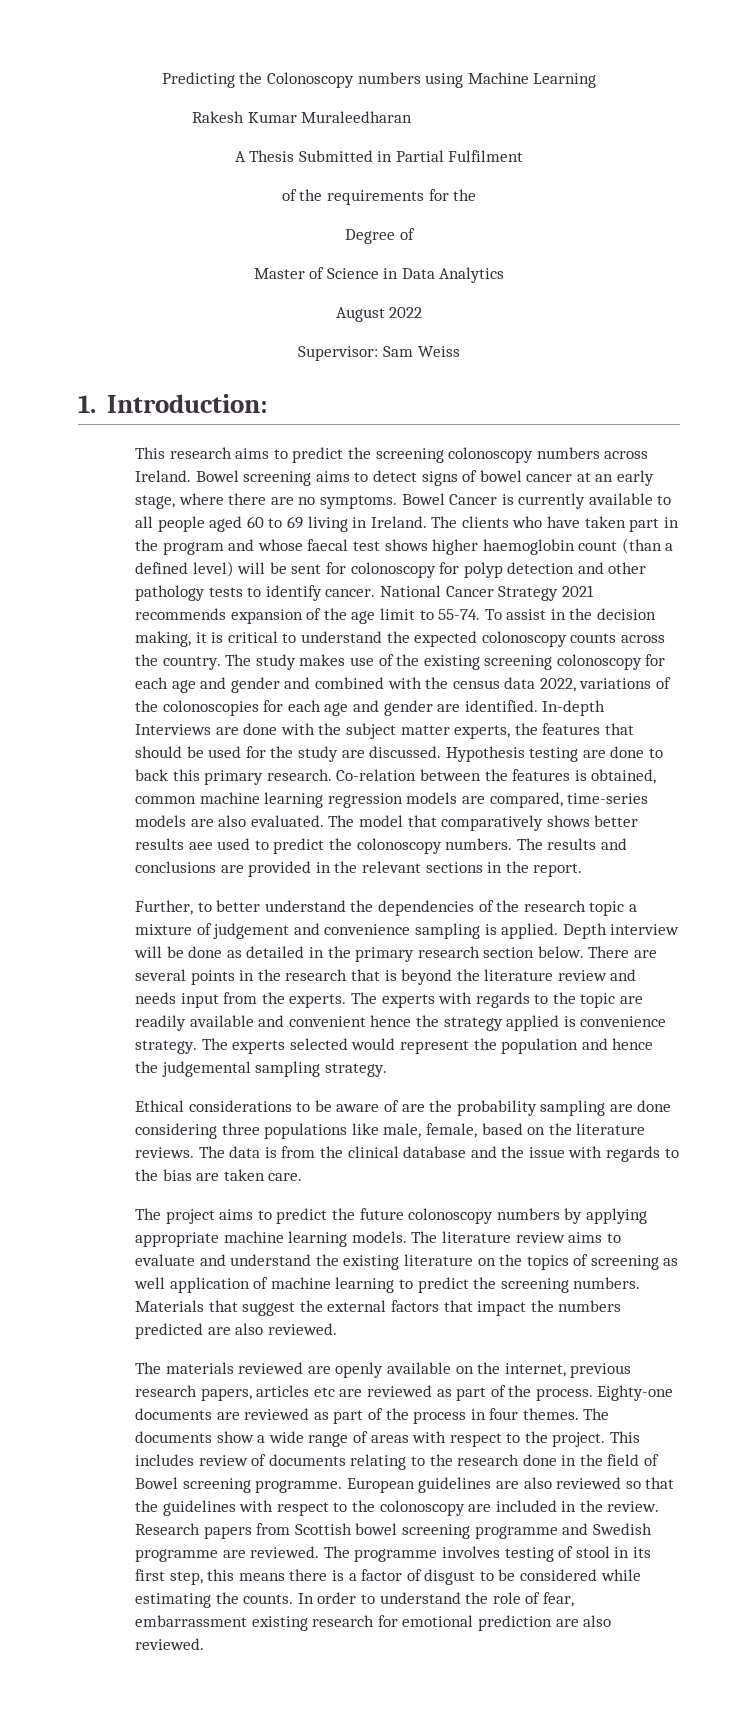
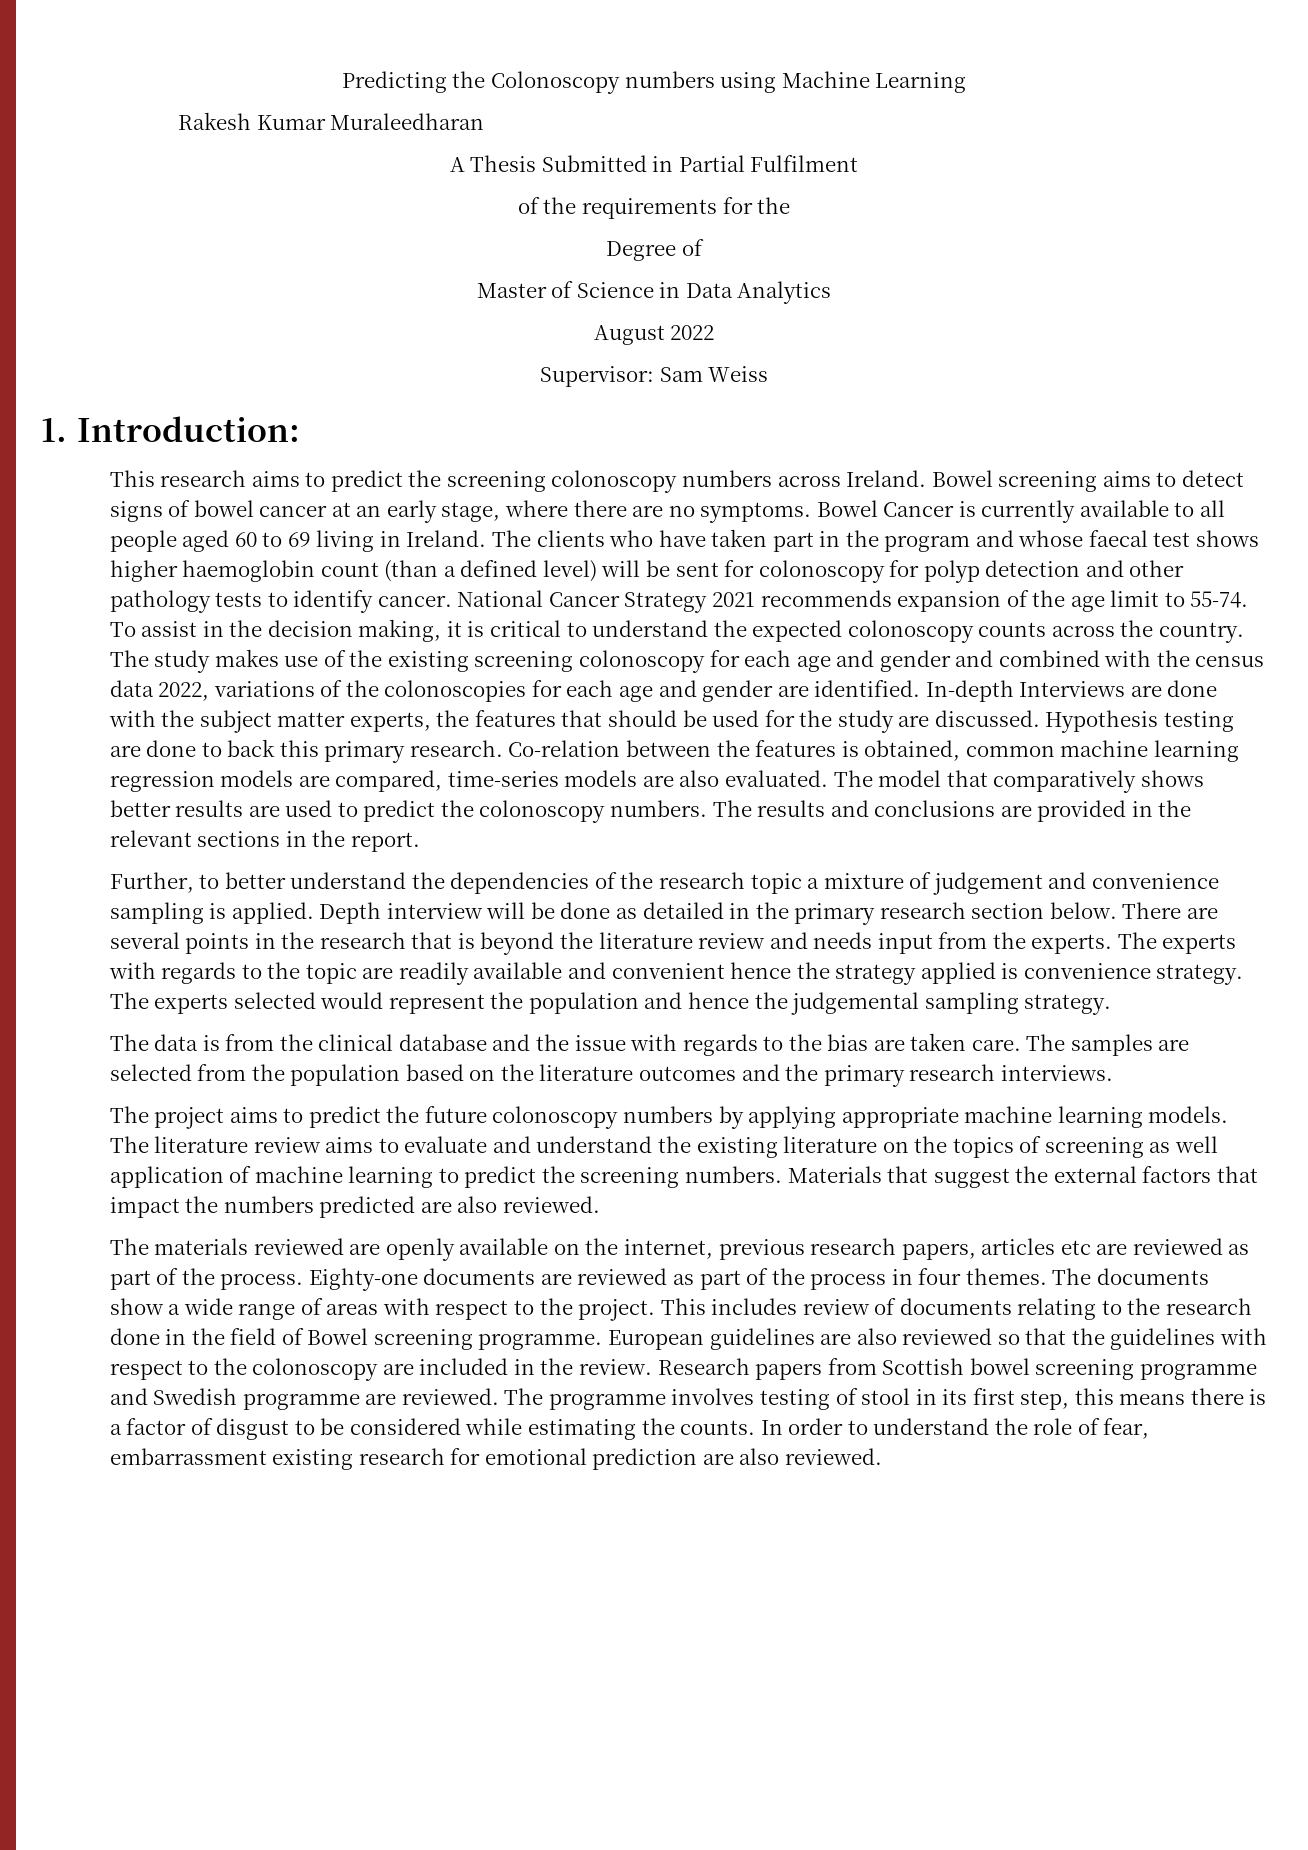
- The model that comparatively shows better results aee used to predict the colonoscopy numbers.
+ The model that comparatively shows better results are used to predict the colonoscopy numbers.
- Ethical considerations to be aware of are the probability sampling are done considering three populations like male, female, based on the literature reviews.
+ The samples are selected from the population based on the literature outcomes and the primary research interviews.

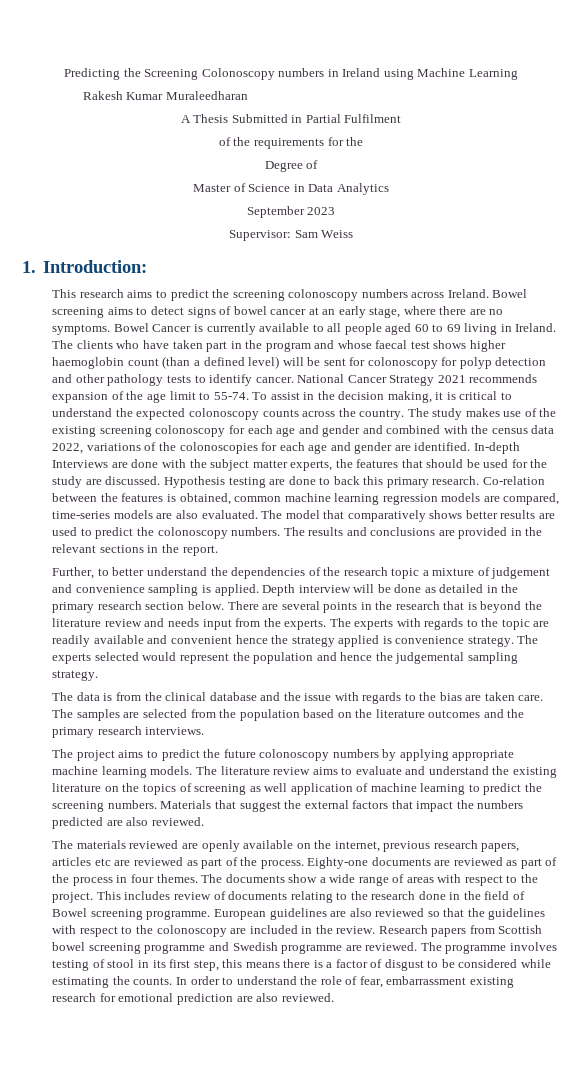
- Predicting the Colonoscopy numbers using Machine Learning
+ Predicting the Screening Colonoscopy numbers in Ireland using Machine Learning
- August 2022
+ September 2023

